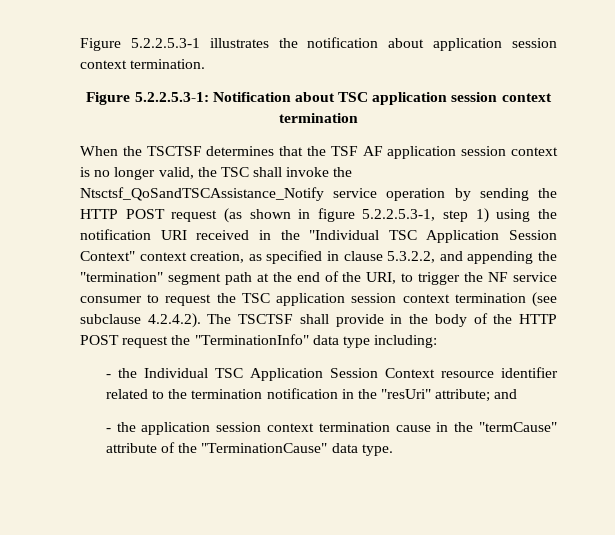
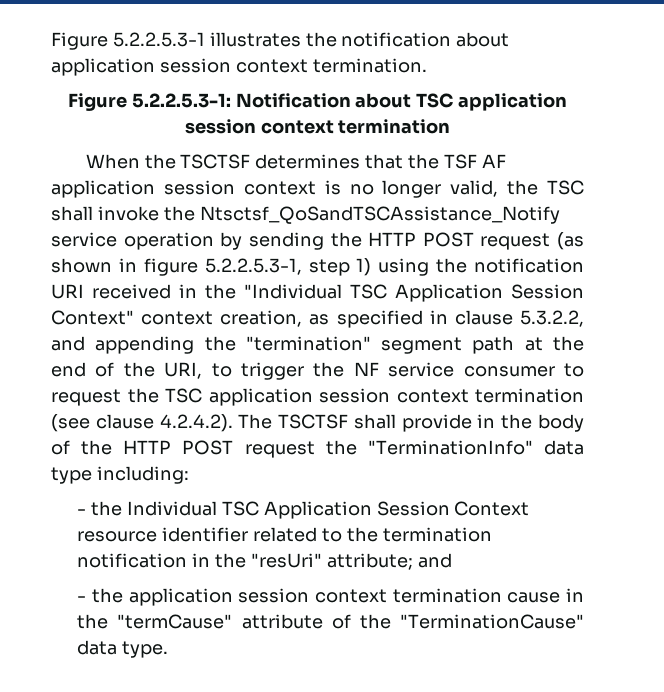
- When the TSCTSF determines that the TSF AF application session context is no longer valid, the TSC shall invoke the Ntsctsf_QoSandTSCAssistance_Notify service operation by sending the HTTP POST request (as shown in figure 5.2.2.5.3-1, step 1) using the notification URI received in the "Individual TSC Application Session Context" context creation, as specified in clause 5.3.2.2, and appending the "termination" segment path at the end of the URI, to trigger the NF service consumer to request the TSC application session context termination (see subclause 4.2.4.2). The TSCTSF shall provide in the body of the HTTP POST request the "TerminationInfo" data type including:
+ When the TSCTSF determines that the TSF AF application session context is no longer valid, the TSC shall invoke the Ntsctsf_QoSandTSCAssistance_Notify service operation by sending the HTTP POST request (as shown in figure 5.2.2.5.3-1, step 1) using the notification URI received in the "Individual TSC Application Session Context" context creation, as specified in clause 5.3.2.2, and appending the "termination" segment path at the end of the URI, to trigger the NF service consumer to request the TSC application session context termination (see clause 4.2.4.2). The TSCTSF shall provide in the body of the HTTP POST request the "TerminationInfo" data type including:

